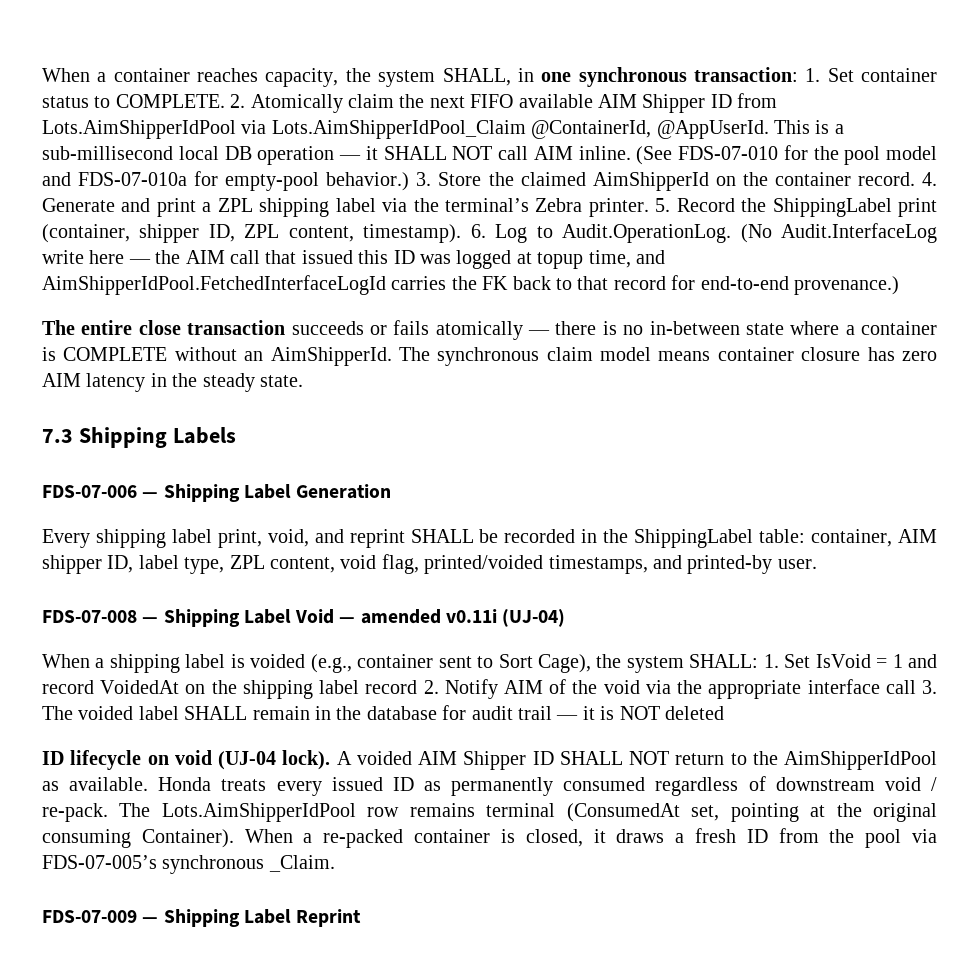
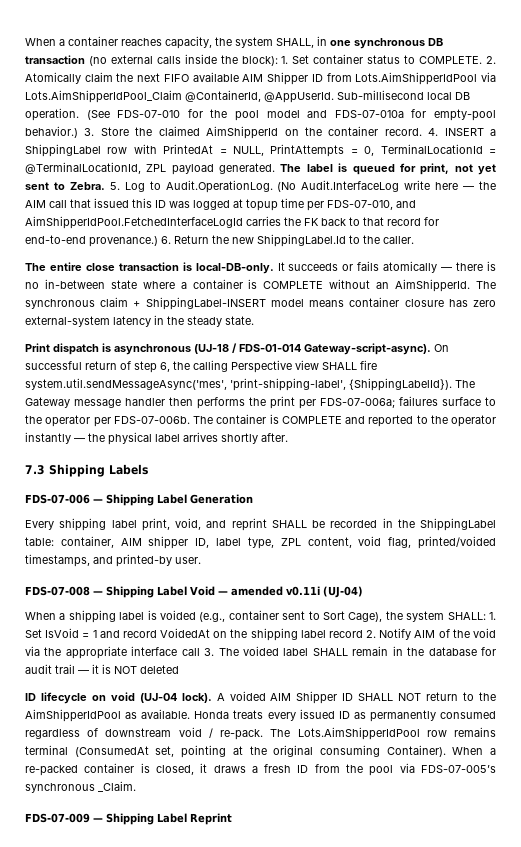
- When a container reaches capacity, the system SHALL, in one synchronous transaction: 1. Set container status to COMPLETE.
+ When a container reaches capacity, the system SHALL, in one synchronous DB transaction (no external calls inside the block): 1. Set container status to COMPLETE.
- This is a sub-millisecond local DB operation — it SHALL NOT call AIM inline.
+ Sub-millisecond local DB operation.
- 4. Generate and print a ZPL shipping label via the terminal’s Zebra printer. 5. Record the ShippingLabel print (container, shipper ID, ZPL content, timestamp). 6. Log to Audit.OperationLog. (No Audit.InterfaceLog write here — the AIM call that issued this ID was logged at topup time, and AimShipperIdPool.FetchedInterfaceLogId carries the FK back to that record for end-to-end provenance.)
+ 4. INSERT a ShippingLabel row with PrintedAt = NULL, PrintAttempts = 0, TerminalLocationId = @TerminalLocationId, ZPL payload generated. The label is queued for print, not yet sent to Zebra. 5. Log to Audit.OperationLog. (No Audit.InterfaceLog write here — the AIM call that issued this ID was logged at topup time per FDS-07-010, and AimShipperIdPool.FetchedInterfaceLogId carries the FK back to that record for end-to-end provenance.) 6. Return the new ShippingLabel.Id to the caller.
- The entire close transaction succeeds or fails atomically — there is no in-between state where a container is COMPLETE without an AimShipperId.
+ The entire close transaction is local-DB-only. It succeeds or fails atomically — there is no in-between state where a container is COMPLETE without an AimShipperId.
- The synchronous claim model means container closure has zero AIM latency in the steady state.
+ The synchronous claim + ShippingLabel-INSERT model means container closure has zero external-system latency in the steady state.
+ Print dispatch is asynchronous (UJ-18 / FDS-01-014 Gateway-script-async). On successful return of step 6, the calling Perspective view SHALL fire system.util.sendMessageAsync('mes', 'print-shipping-label', {ShippingLabelId}). The Gateway message handler then performs the print per FDS-07-006a; failures surface to the operator per FDS-07-006b. The container is COMPLETE and reported to the operator instantly — the physical label arrives shortly after.

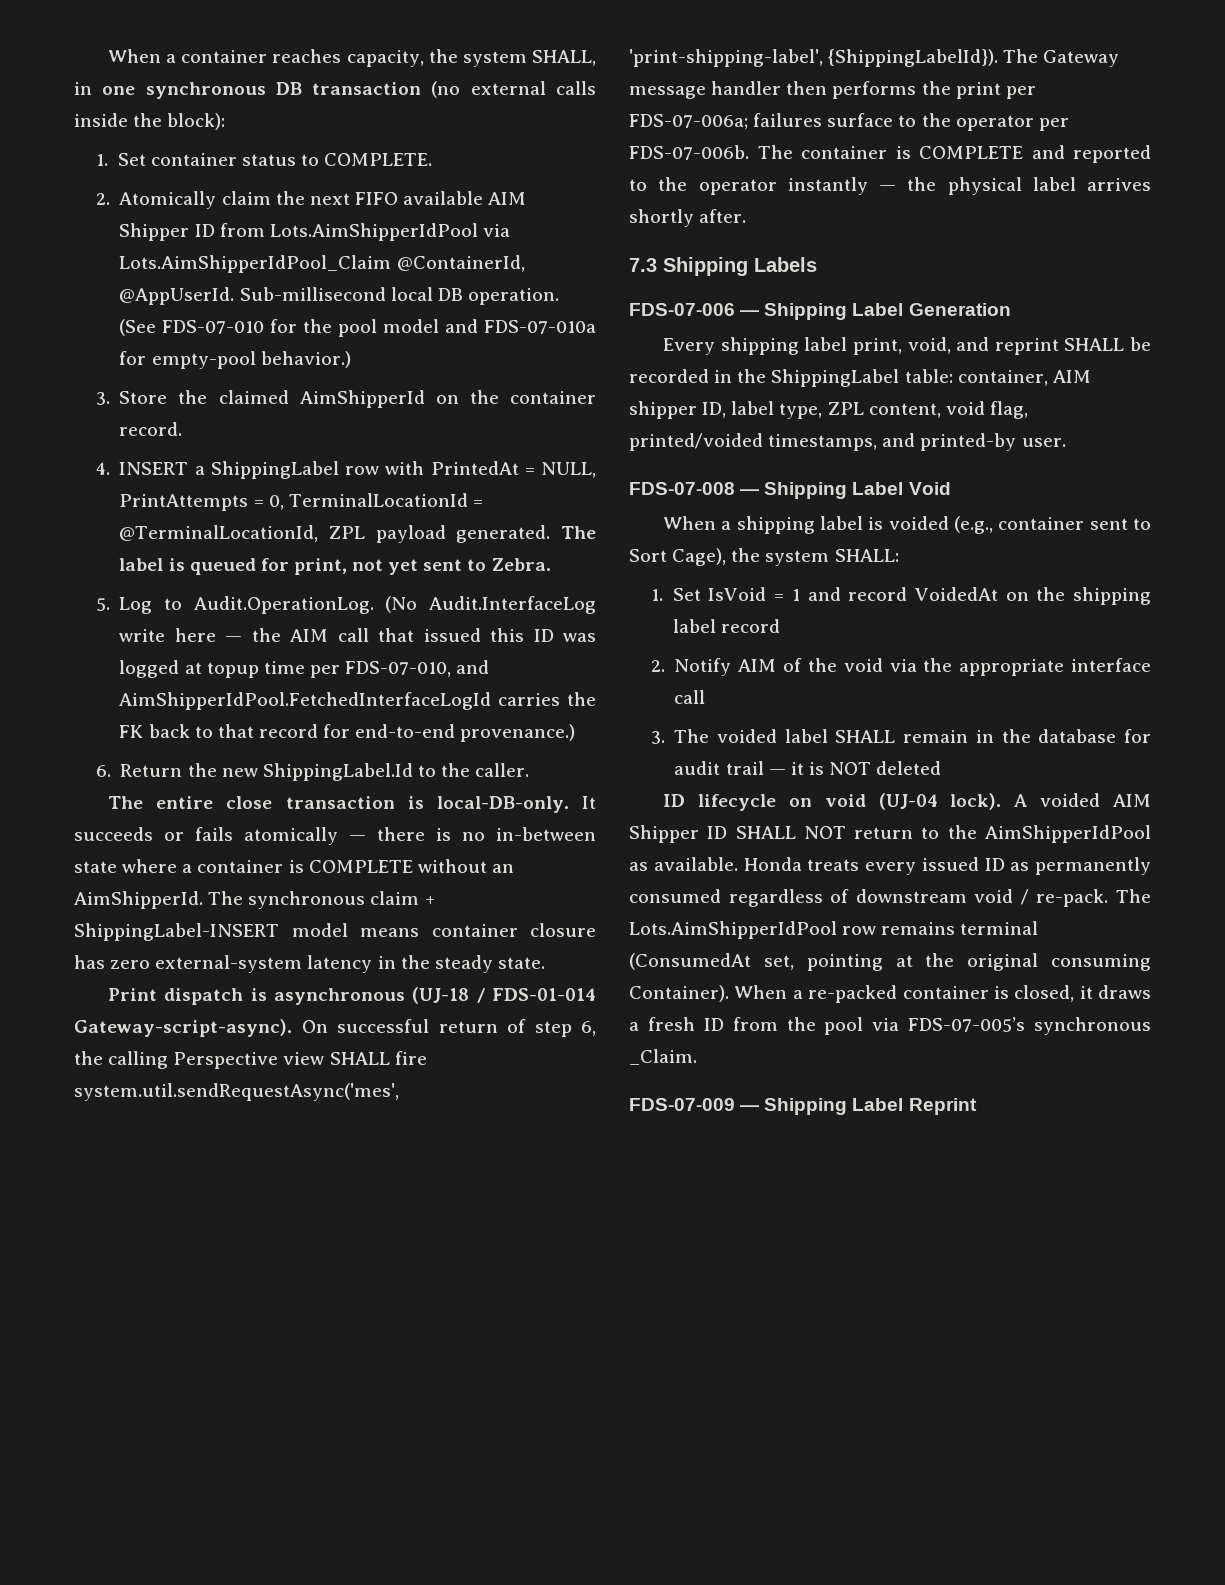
- When a container reaches capacity, the system SHALL, in one synchronous DB transaction (no external calls inside the block): 1. Set container status to COMPLETE. 2. Atomically claim the next FIFO available AIM Shipper ID from Lots.AimShipperIdPool via Lots.AimShipperIdPool_Claim @ContainerId, @AppUserId.
+ When a container reaches capacity, the system SHALL, in one synchronous DB transaction (no external calls inside the block):
+ 1. Set container status to COMPLETE.
+ 2. Atomically claim the next FIFO available AIM Shipper ID from Lots.AimShipperIdPool via Lots.AimShipperIdPool_Claim @ContainerId, @AppUserId.
- (See FDS-07-010 for the pool model and FDS-07-010a for empty-pool behavior.) 3. Store the claimed AimShipperId on the container record. 4. INSERT a ShippingLabel row with PrintedAt = NULL, PrintAttempts = 0, TerminalLocationId = @TerminalLocationId, ZPL payload generated.
+ (See FDS-07-010 for the pool model and FDS-07-010a for empty-pool behavior.)
+ 3. Store the claimed AimShipperId on the container record.
+ 4. INSERT a ShippingLabel row with PrintedAt = NULL, PrintAttempts = 0, TerminalLocationId = @TerminalLocationId, ZPL payload generated.
- The label is queued for print, not yet sent to Zebra. 5. Log to Audit.OperationLog. (No Audit.InterfaceLog write here — the AIM call that issued this ID was logged at topup time per FDS-07-010, and AimShipperIdPool.FetchedInterfaceLogId carries the FK back to that record for end-to-end provenance.) 6. Return the new ShippingLabel.Id to the caller.
+ The label is queued for print, not yet sent to Zebra.
+ 5. Log to Audit.OperationLog. (No Audit.InterfaceLog write here — the AIM call that issued this ID was logged at topup time per FDS-07-010, and AimShipperIdPool.FetchedInterfaceLogId carries the FK back to that record for end-to-end provenance.)
+ 6. Return the new ShippingLabel.Id to the caller.
- On successful return of step 6, the calling Perspective view SHALL fire system.util.sendMessageAsync('mes', 'print-shipping-label', {ShippingLabelId}).
+ On successful return of step 6, the calling Perspective view SHALL fire system.util.sendRequestAsync('mes', 'print-shipping-label', {ShippingLabelId}).
- FDS-07-008 — Shipping Label Void — amended v0.11i (UJ-04)
+ FDS-07-008 — Shipping Label Void
- When a shipping label is voided (e.g., container sent to Sort Cage), the system SHALL: 1. Set IsVoid = 1 and record VoidedAt on the shipping label record 2. Notify AIM of the void via the appropriate interface call 3. The voided label SHALL remain in the database for audit trail — it is NOT deleted
+ When a shipping label is voided (e.g., container sent to Sort Cage), the system SHALL:
+ 1. Set IsVoid = 1 and record VoidedAt on the shipping label record
+ 2. Notify AIM of the void via the appropriate interface call
+ 3. The voided label SHALL remain in the database for audit trail — it is NOT deleted

